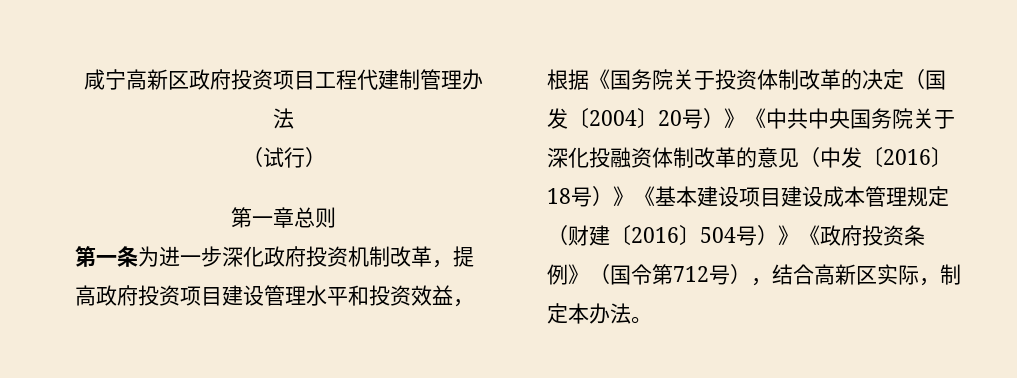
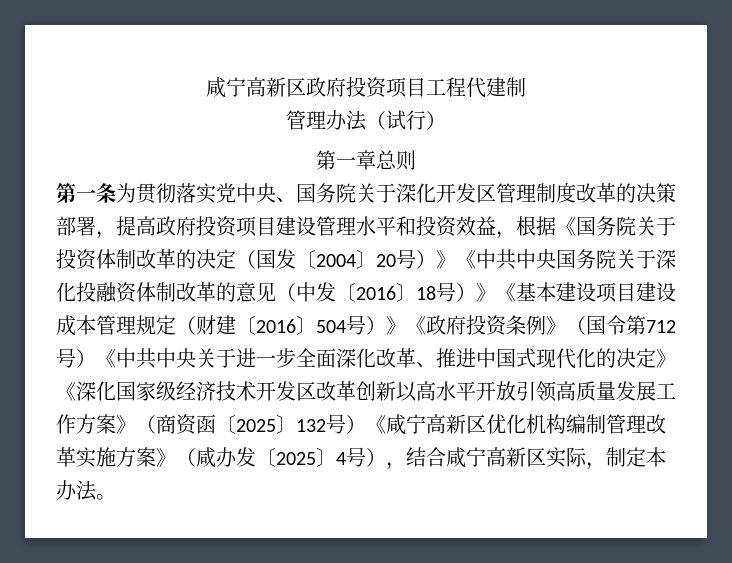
- 咸宁高新区政府投资项目工程代建制管理办法
- （试行）
+ 咸宁高新区政府投资项目工程代建制
+ 管理办法（试行）
- 第一条为进一步深化政府投资机制改革，提高政府投资项目建设管理水平和投资效益，根据《国务院关于投资体制改革的决定（国发〔2004〕20号）》《中共中央国务院关于深化投融资体制改革的意见（中发〔2016〕18号）》《基本建设项目建设成本管理规定（财建〔2016〕504号）》《政府投资条例》（国令第712号），结合高新区实际，制定本办法。
+ 第一条为贯彻落实党中央、国务院关于深化开发区管理制度改革的决策部署，提高政府投资项目建设管理水平和投资效益，根据《国务院关于投资体制改革的决定（国发〔2004〕20号）》《中共中央国务院关于深化投融资体制改革的意见（中发〔2016〕18号）》《基本建设项目建设成本管理规定（财建〔2016〕504号）》《政府投资条例》（国令第712号）《中共中央关于进一步全面深化改革、推进中国式现代化的决定》《深化国家级经济技术开发区改革创新以高水平开放引领高质量发展工作方案》（商资函〔2025〕132号）《咸宁高新区优化机构编制管理改革实施方案》（咸办发〔2025〕4号），结合咸宁高新区实际，制定本办法。

